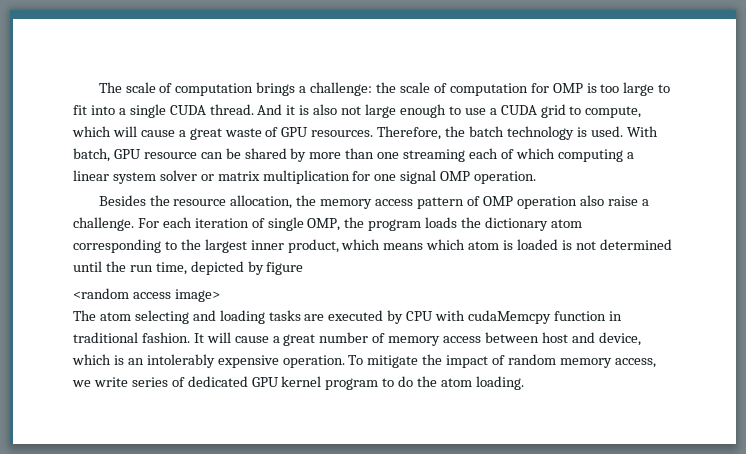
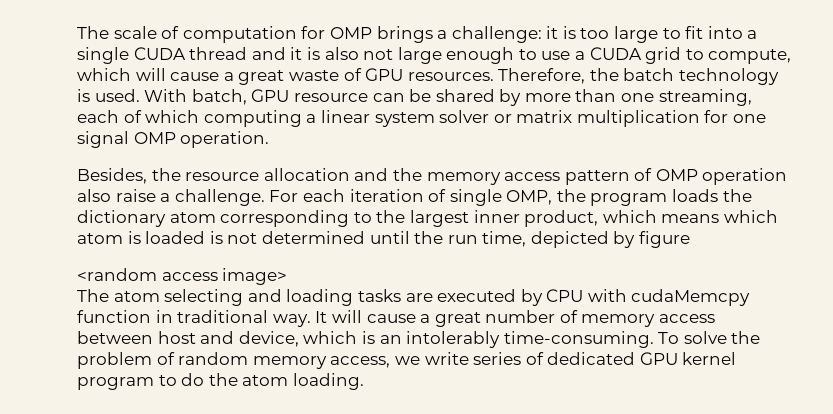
- The scale of computation brings a challenge: the scale of computation for OMP is too large to fit into a single CUDA thread. And it is also not large enough to use a CUDA grid to compute, which will cause a great waste of GPU resources.
+ The scale of computation for OMP brings a challenge: it is too large to fit into a single CUDA thread and it is also not large enough to use a CUDA grid to compute, which will cause a great waste of GPU resources.
- With batch, GPU resource can be shared by more than one streaming each of which computing a linear system solver or matrix multiplication for one signal OMP operation.
+ With batch, GPU resource can be shared by more than one streaming, each of which computing a linear system solver or matrix multiplication for one signal OMP operation.
- Besides the resource allocation, the memory access pattern of OMP operation also raise a challenge.
+ Besides, the resource allocation and the memory access pattern of OMP operation also raise a challenge.
- The atom selecting and loading tasks are executed by CPU with cudaMemcpy function in traditional fashion.
+ The atom selecting and loading tasks are executed by CPU with cudaMemcpy function in traditional way.
- It will cause a great number of memory access between host and device, which is an intolerably expensive operation. To mitigate the impact of random memory access, we write series of dedicated GPU kernel program to do the atom loading.
+ It will cause a great number of memory access between host and device, which is an intolerably time-consuming. To solve the problem of random memory access, we write series of dedicated GPU kernel program to do the atom loading.

